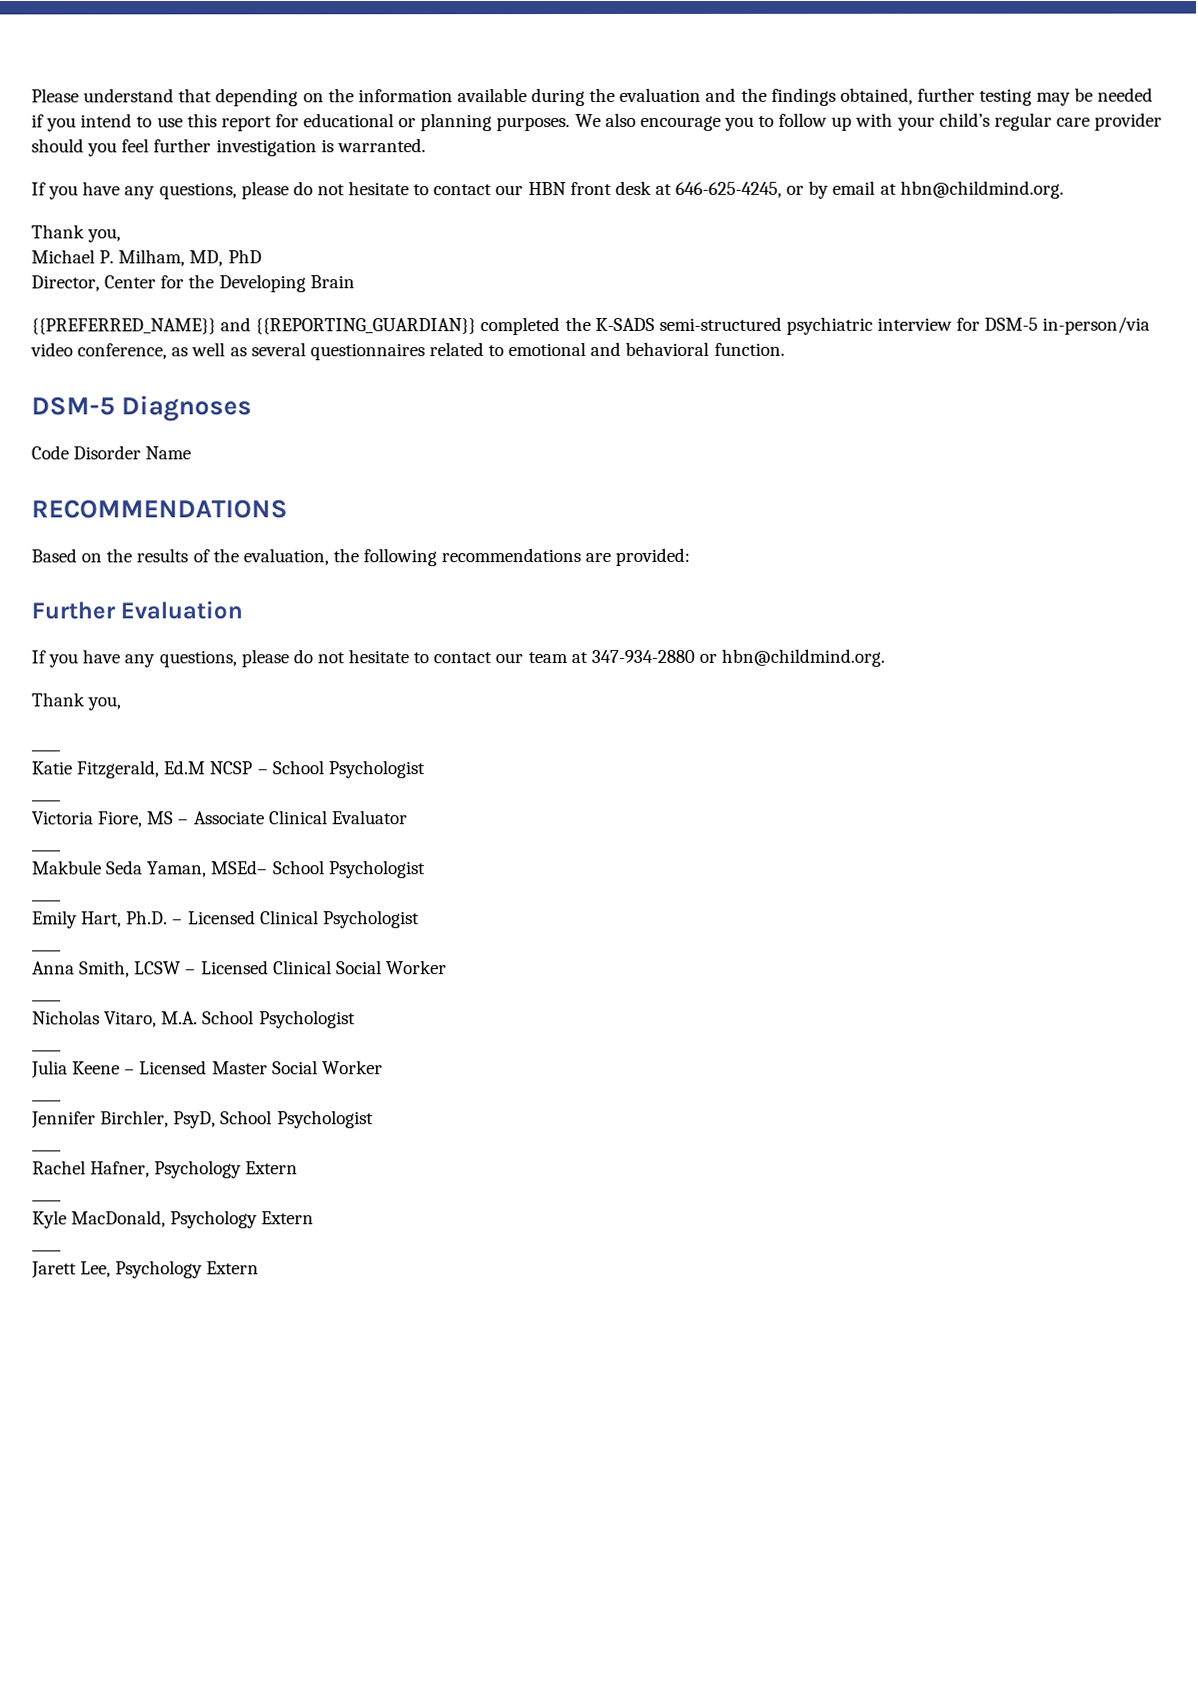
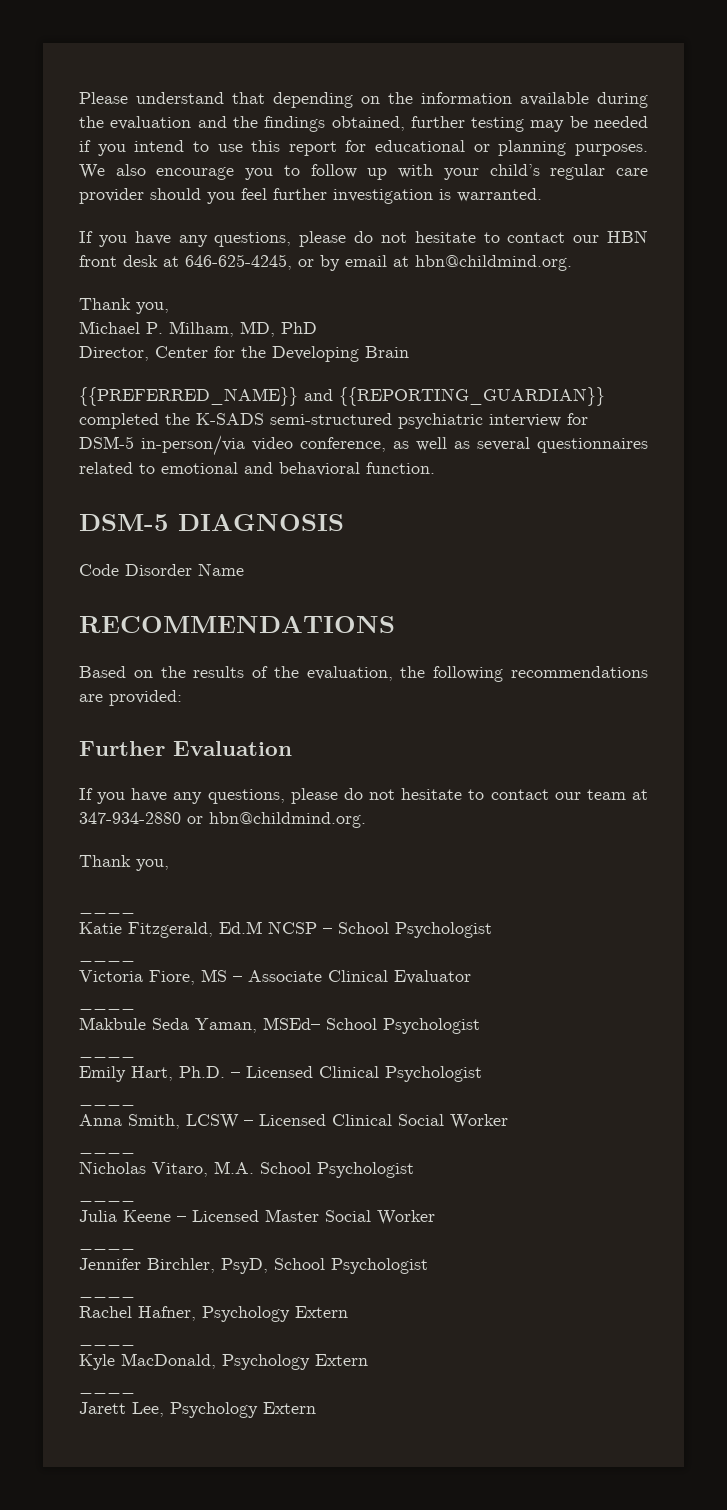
- DSM-5 Diagnoses
+ DSM-5 DIAGNOSIS

